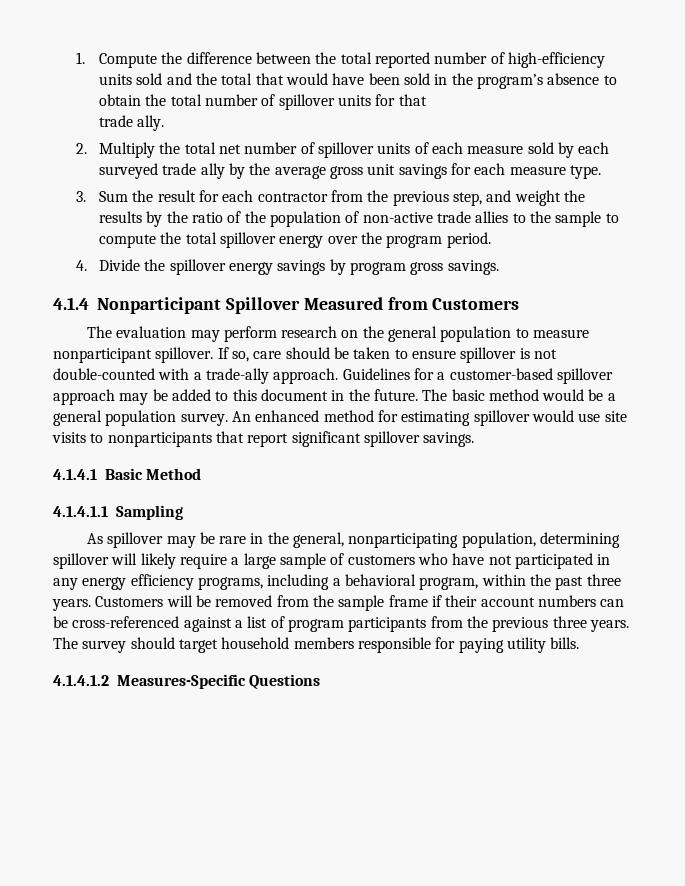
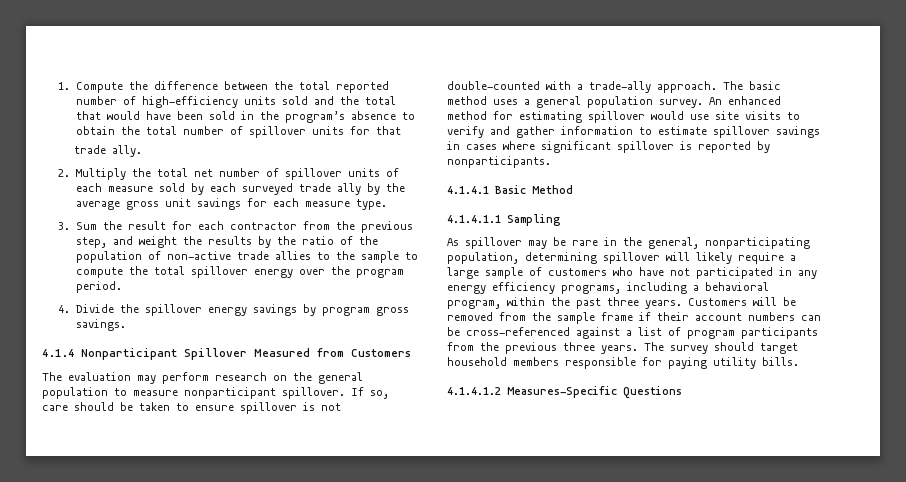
- Guidelines for a customer-based spillover approach may be added to this document in the future.
- The basic method would be a general population survey.
+ The basic method uses a general population survey.
- An enhanced method for estimating spillover would use site visits to nonparticipants that report significant spillover savings.
+ An enhanced method for estimating spillover would use site visits to verify and gather information to estimate spillover savings in cases where significant spillover is reported by nonparticipants.

